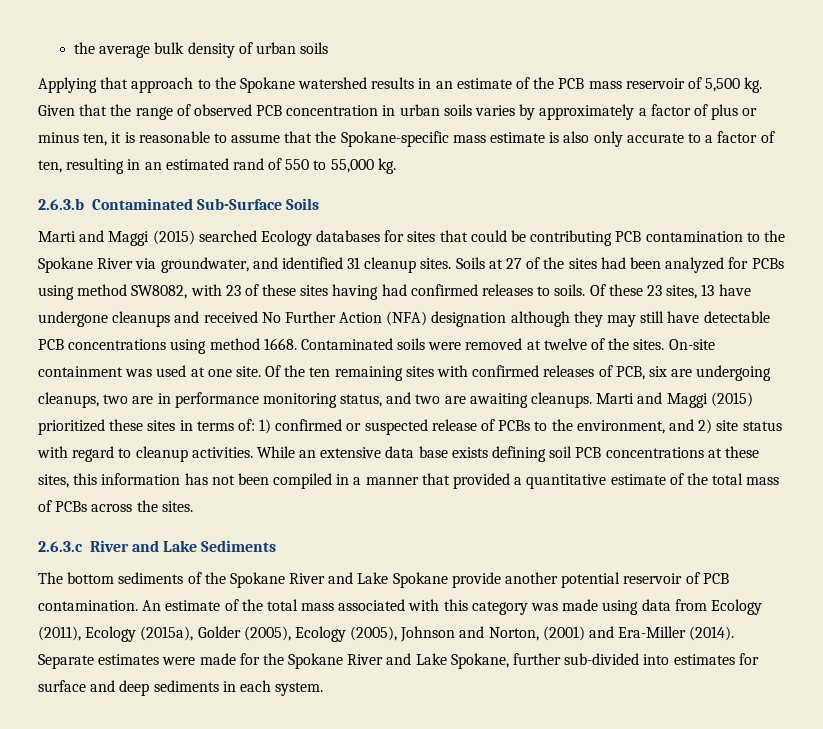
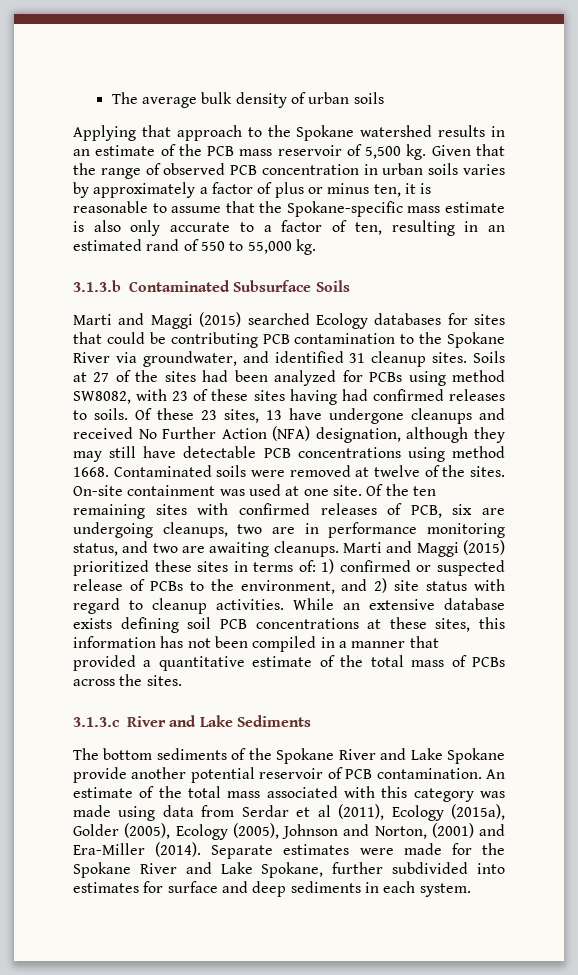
- the average bulk density of urban soils
+ The average bulk density of urban soils
- 2.6.3.b Contaminated Sub-Surface Soils
+ 3.1.3.b Contaminated Subsurface Soils
- Of these 23 sites, 13 have undergone cleanups and received No Further Action (NFA) designation although they may still have detectable PCB concentrations using method 1668.
+ Of these 23 sites, 13 have undergone cleanups and received No Further Action (NFA) designation, although they may still have detectable PCB concentrations using method 1668.
- While an extensive data base exists defining soil PCB concentrations at these sites, this information has not been compiled in a manner that provided a quantitative estimate of the total mass of PCBs across the sites.
+ While an extensive database exists defining soil PCB concentrations at these sites, this information has not been compiled in a manner that provided a quantitative estimate of the total mass of PCBs across the sites.
- 2.6.3.c River and Lake Sediments
+ 3.1.3.c River and Lake Sediments
- An estimate of the total mass associated with this category was made using data from Ecology (2011), Ecology (2015a), Golder (2005), Ecology (2005), Johnson and Norton, (2001) and Era-Miller (2014).
+ An estimate of the total mass associated with this category was made using data from Serdar et al (2011), Ecology (2015a), Golder (2005), Ecology (2005), Johnson and Norton, (2001) and Era-Miller (2014).
- Separate estimates were made for the Spokane River and Lake Spokane, further sub-divided into estimates for surface and deep sediments in each system.
+ Separate estimates were made for the Spokane River and Lake Spokane, further subdivided into estimates for surface and deep sediments in each system.

